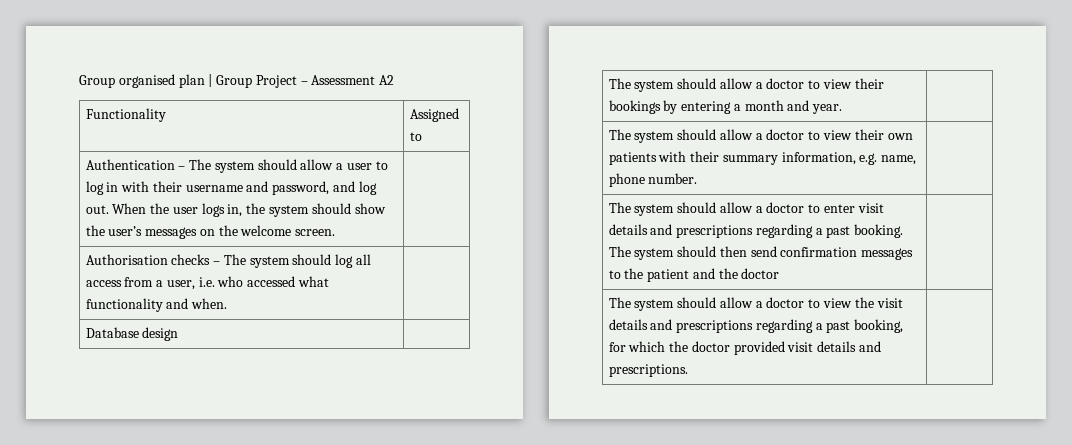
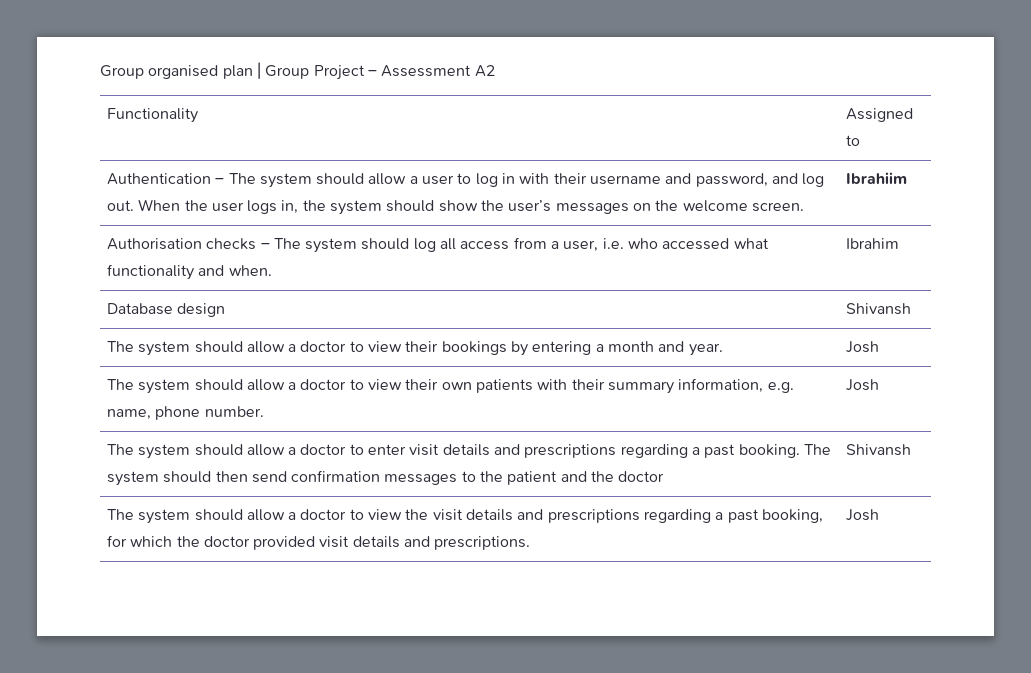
- Authentication – The system should allow a user to log in with their username and password, and log out. When the user logs in, the system should show the user’s messages on the welcome screen. |
+ Authentication – The system should allow a user to log in with their username and password, and log out. When the user logs in, the system should show the user’s messages on the welcome screen. | Ibrahiim
- Authorisation checks – The system should log all access from a user, i.e. who accessed what functionality and when. |
+ Authorisation checks – The system should log all access from a user, i.e. who accessed what functionality and when. | Ibrahim
- Database design |
+ Database design | Shivansh
- The system should allow a doctor to view their bookings by entering a month and year. |
+ The system should allow a doctor to view their bookings by entering a month and year. | Josh
- The system should allow a doctor to view their own patients with their summary information, e.g. name, phone number. |
+ The system should allow a doctor to view their own patients with their summary information, e.g. name, phone number. | Josh
- The system should allow a doctor to enter visit details and prescriptions regarding a past booking. The system should then send confirmation messages to the patient and the doctor |
+ The system should allow a doctor to enter visit details and prescriptions regarding a past booking. The system should then send confirmation messages to the patient and the doctor | Shivansh
- The system should allow a doctor to view the visit details and prescriptions regarding a past booking, for which the doctor provided visit details and prescriptions. |
+ The system should allow a doctor to view the visit details and prescriptions regarding a past booking, for which the doctor provided visit details and prescriptions. | Josh

